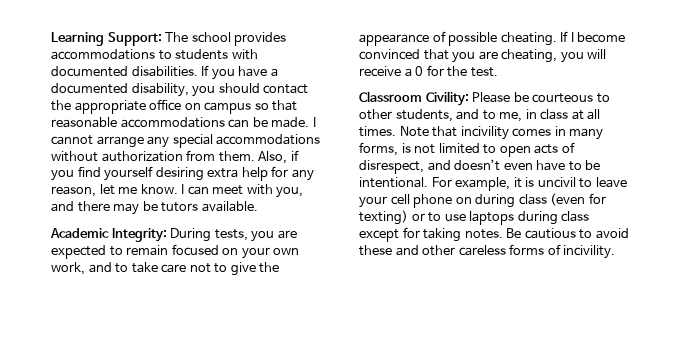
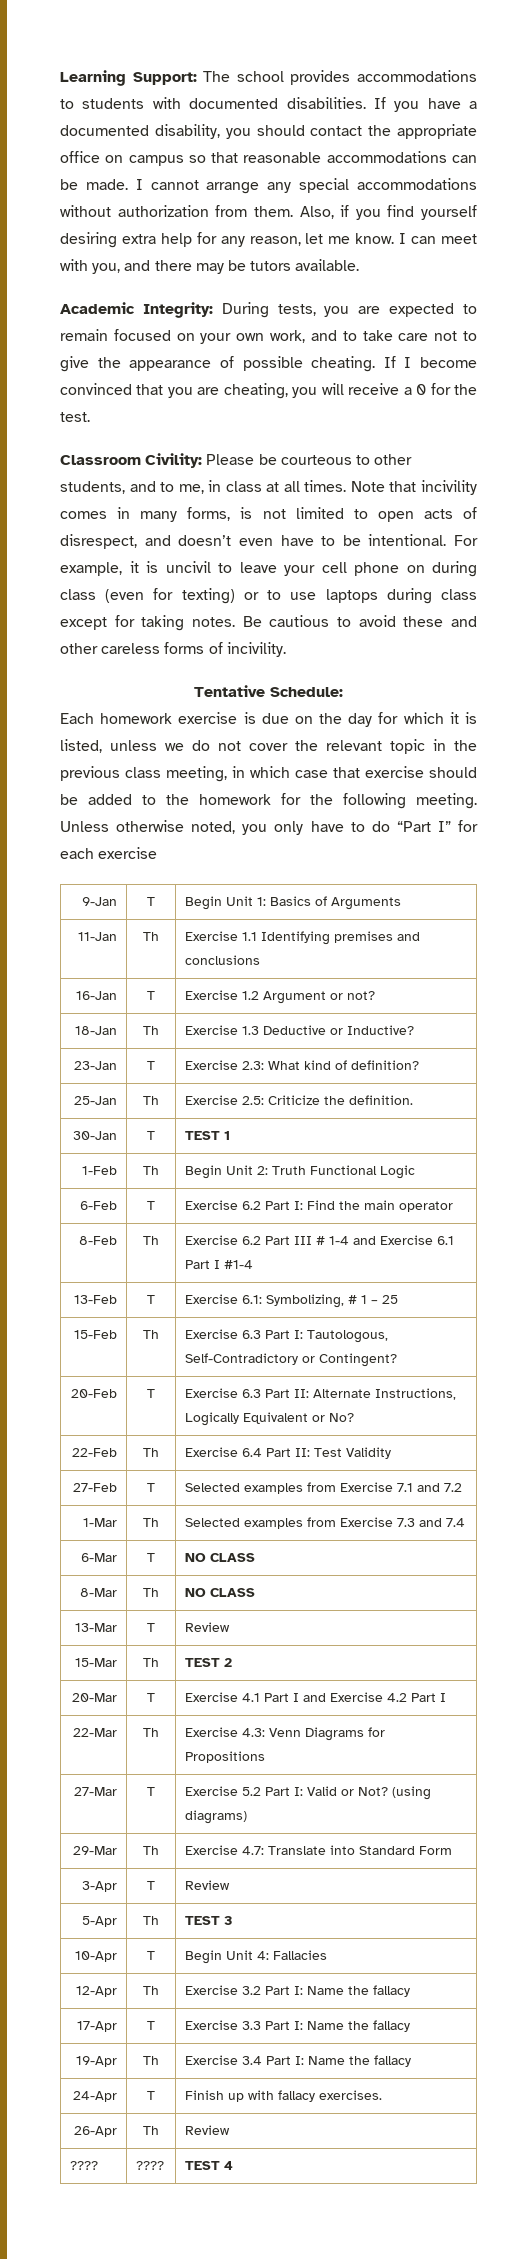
+ Tentative Schedule:
+ Each homework exercise is due on the day for which it is listed, unless we do not cover the relevant topic in the previous class meeting, in which case that exercise should be added to the homework for the following meeting. Unless otherwise noted, you only have to do “Part I” for each exercise
+ 9-Jan | T | Begin Unit 1: Basics of Arguments
+ 11-Jan | Th | Exercise 1.1 Identifying premises and conclusions
+ 16-Jan | T | Exercise 1.2 Argument or not?
+ 18-Jan | Th | Exercise 1.3 Deductive or Inductive?
+ 23-Jan | T | Exercise 2.3: What kind of definition?
+ 25-Jan | Th | Exercise 2.5: Criticize the definition.
+ 30-Jan | T | TEST 1
+ 1-Feb | Th | Begin Unit 2: Truth Functional Logic
+ 6-Feb | T | Exercise 6.2 Part I: Find the main operator
+ 8-Feb | Th | Exercise 6.2 Part III # 1-4 and Exercise 6.1 Part I #1-4
+ 13-Feb | T | Exercise 6.1: Symbolizing, # 1 – 25
+ 15-Feb | Th | Exercise 6.3 Part I: Tautologous, Self-Contradictory or Contingent?
+ 20-Feb | T | Exercise 6.3 Part II: Alternate Instructions, Logically Equivalent or No?
+ 22-Feb | Th | Exercise 6.4 Part II: Test Validity
+ 27-Feb | T | Selected examples from Exercise 7.1 and 7.2
+ 1-Mar | Th | Selected examples from Exercise 7.3 and 7.4
+ 6-Mar | T | NO CLASS
+ 8-Mar | Th | NO CLASS
+ 13-Mar | T | Review
+ 15-Mar | Th | TEST 2
+ 20-Mar | T | Exercise 4.1 Part I and Exercise 4.2 Part I
+ 22-Mar | Th | Exercise 4.3: Venn Diagrams for Propositions
+ 27-Mar | T | Exercise 5.2 Part I: Valid or Not? (using diagrams)
+ 29-Mar | Th | Exercise 4.7: Translate into Standard Form
+ 3-Apr | T | Review
+ 5-Apr | Th | TEST 3
+ 10-Apr | T | Begin Unit 4: Fallacies
+ 12-Apr | Th | Exercise 3.2 Part I: Name the fallacy
+ 17-Apr | T | Exercise 3.3 Part I: Name the fallacy
+ 19-Apr | Th | Exercise 3.4 Part I: Name the fallacy
+ 24-Apr | T | Finish up with fallacy exercises.
+ 26-Apr | Th | Review
+ ???? | ???? | TEST 4

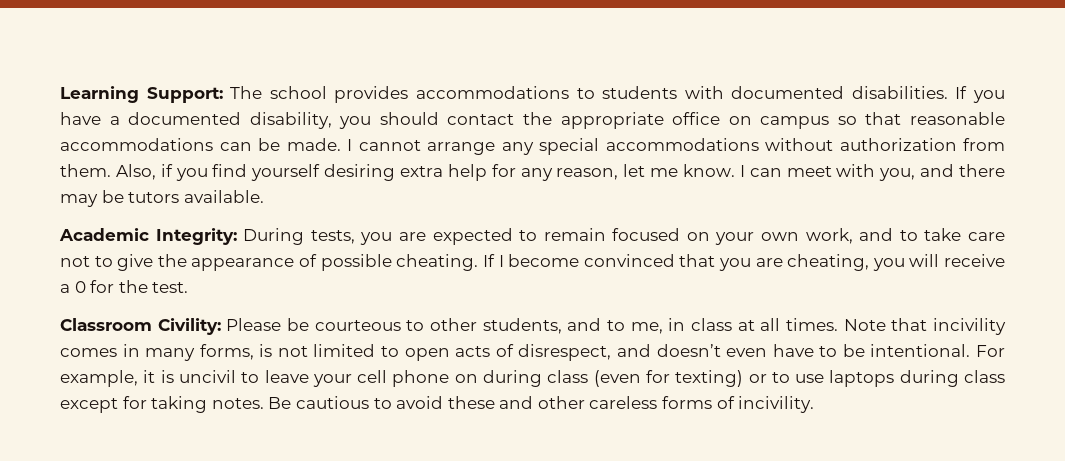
- Tentative Schedule:
- Each homework exercise is due on the day for which it is listed, unless we do not cover the relevant topic in the previous class meeting, in which case that exercise should be added to the homework for the following meeting. Unless otherwise noted, you only have to do “Part I” for each exercise
- 9-Jan | T | Begin Unit 1: Basics of Arguments
- 11-Jan | Th | Exercise 1.1 Identifying premises and conclusions
- 16-Jan | T | Exercise 1.2 Argument or not?
- 18-Jan | Th | Exercise 1.3 Deductive or Inductive?
- 23-Jan | T | Exercise 2.3: What kind of definition?
- 25-Jan | Th | Exercise 2.5: Criticize the definition.
- 30-Jan | T | TEST 1
- 1-Feb | Th | Begin Unit 2: Truth Functional Logic
- 6-Feb | T | Exercise 6.2 Part I: Find the main operator
- 8-Feb | Th | Exercise 6.2 Part III # 1-4 and Exercise 6.1 Part I #1-4
- 13-Feb | T | Exercise 6.1: Symbolizing, # 1 – 25
- 15-Feb | Th | Exercise 6.3 Part I: Tautologous, Self-Contradictory or Contingent?
- 20-Feb | T | Exercise 6.3 Part II: Alternate Instructions, Logically Equivalent or No?
- 22-Feb | Th | Exercise 6.4 Part II: Test Validity
- 27-Feb | T | Selected examples from Exercise 7.1 and 7.2
- 1-Mar | Th | Selected examples from Exercise 7.3 and 7.4
- 6-Mar | T | NO CLASS
- 8-Mar | Th | NO CLASS
- 13-Mar | T | Review
- 15-Mar | Th | TEST 2
- 20-Mar | T | Exercise 4.1 Part I and Exercise 4.2 Part I
- 22-Mar | Th | Exercise 4.3: Venn Diagrams for Propositions
- 27-Mar | T | Exercise 5.2 Part I: Valid or Not? (using diagrams)
- 29-Mar | Th | Exercise 4.7: Translate into Standard Form
- 3-Apr | T | Review
- 5-Apr | Th | TEST 3
- 10-Apr | T | Begin Unit 4: Fallacies
- 12-Apr | Th | Exercise 3.2 Part I: Name the fallacy
- 17-Apr | T | Exercise 3.3 Part I: Name the fallacy
- 19-Apr | Th | Exercise 3.4 Part I: Name the fallacy
- 24-Apr | T | Finish up with fallacy exercises.
- 26-Apr | Th | Review
- ???? | ???? | TEST 4

